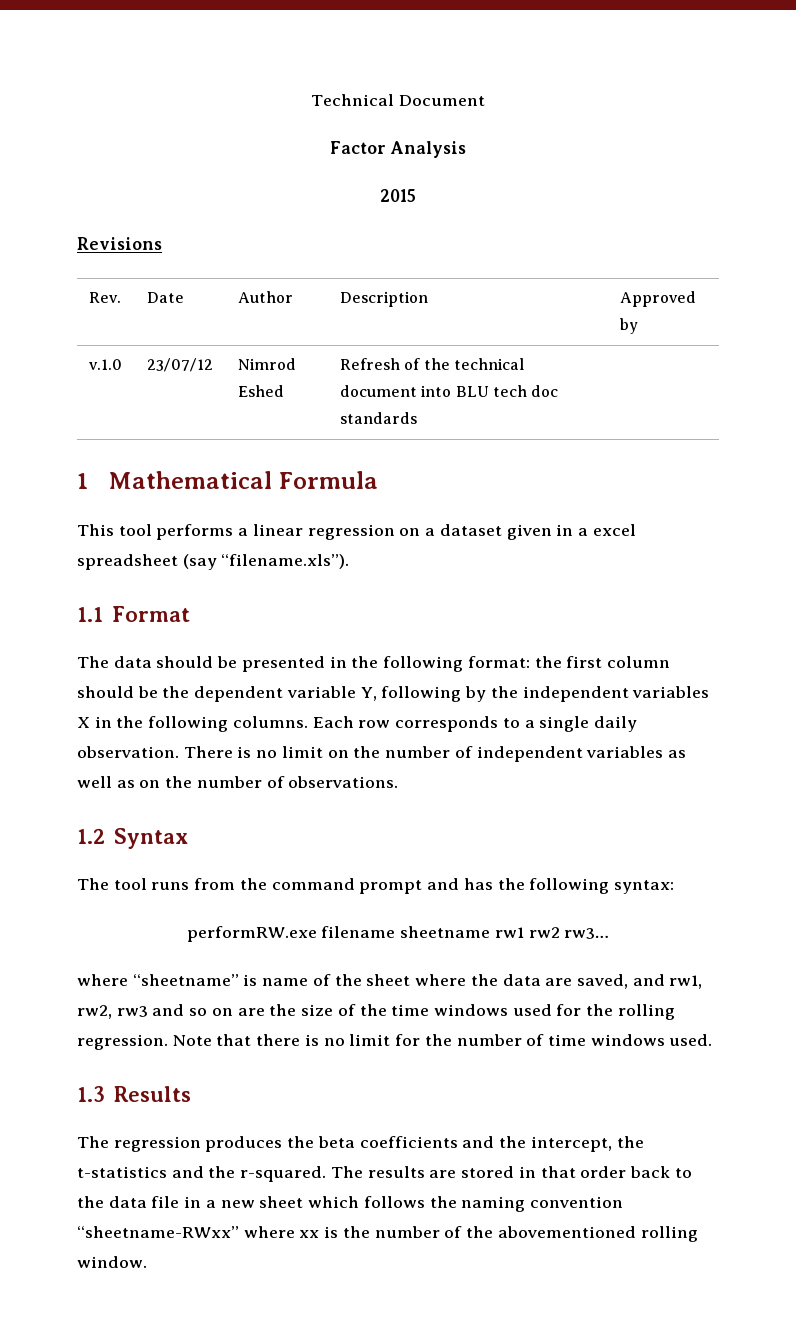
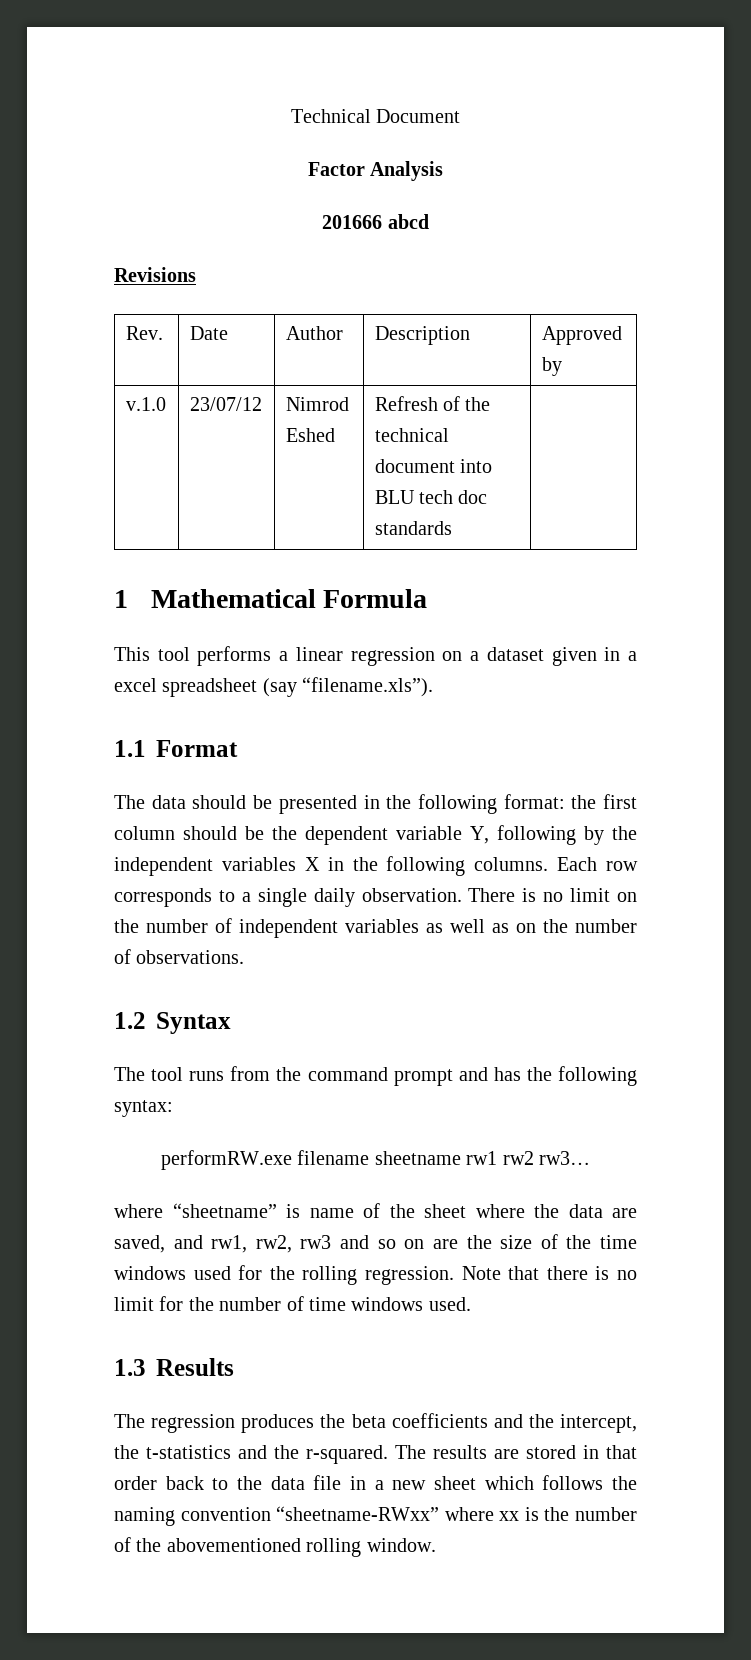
- 2015
+ 201666 abcd

